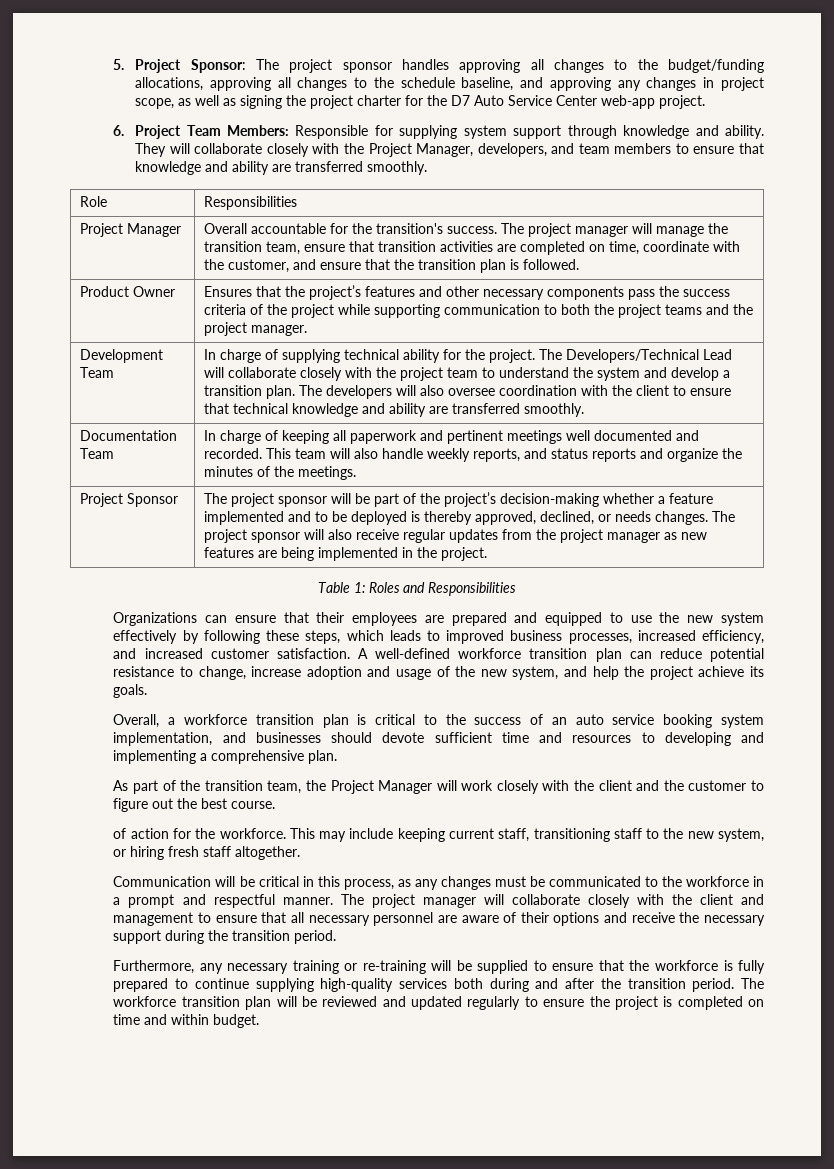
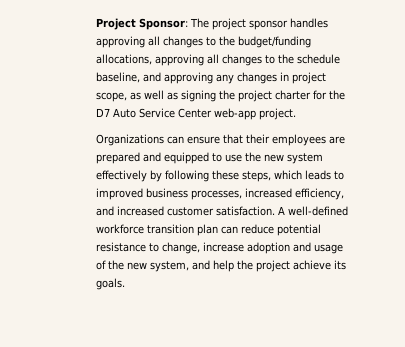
- 5. Project Sponsor: The project sponsor handles approving all changes to the budget/funding allocations, approving all changes to the schedule baseline, and approving any changes in project scope, as well as signing the project charter for the D7 Auto Service Center web-app project.
+ Project Sponsor: The project sponsor handles approving all changes to the budget/funding allocations, approving all changes to the schedule baseline, and approving any changes in project scope, as well as signing the project charter for the D7 Auto Service Center web-app project.
- 6. Project Team Members: Responsible for supplying system support through knowledge and ability. They will collaborate closely with the Project Manager, developers, and team members to ensure that knowledge and ability are transferred smoothly.
- Role | Responsibilities
- Project Manager | Overall accountable for the transition's success. The project manager will manage the transition team, ensure that transition activities are completed on time, coordinate with the customer, and ensure that the transition plan is followed.
- Product Owner | Ensures that the project’s features and other necessary components pass the success criteria of the project while supporting communication to both the project teams and the project manager.
- Development Team | In charge of supplying technical ability for the project. The Developers/Technical Lead will collaborate closely with the project team to understand the system and develop a transition plan. The developers will also oversee coordination with the client to ensure that technical knowledge and ability are transferred smoothly.
- Documentation Team | In charge of keeping all paperwork and pertinent meetings well documented and recorded. This team will also handle weekly reports, and status reports and organize the minutes of the meetings.
- Project Sponsor | The project sponsor will be part of the project’s decision-making whether a feature implemented and to be deployed is thereby approved, declined, or needs changes. The project sponsor will also receive regular updates from the project manager as new features are being implemented in the project.
- Table 1: Roles and Responsibilities
- Overall, a workforce transition plan is critical to the success of an auto service booking system implementation, and businesses should devote sufficient time and resources to developing and implementing a comprehensive plan.
- As part of the transition team, the Project Manager will work closely with the client and the customer to figure out the best course.
- of action for the workforce. This may include keeping current staff, transitioning staff to the new system, or hiring fresh staff altogether.
- Communication will be critical in this process, as any changes must be communicated to the workforce in a prompt and respectful manner. The project manager will collaborate closely with the client and management to ensure that all necessary personnel are aware of their options and receive the necessary support during the transition period.
- Furthermore, any necessary training or re-training will be supplied to ensure that the workforce is fully prepared to continue supplying high-quality services both during and after the transition period. The workforce transition plan will be reviewed and updated regularly to ensure the project is completed on time and within budget.

